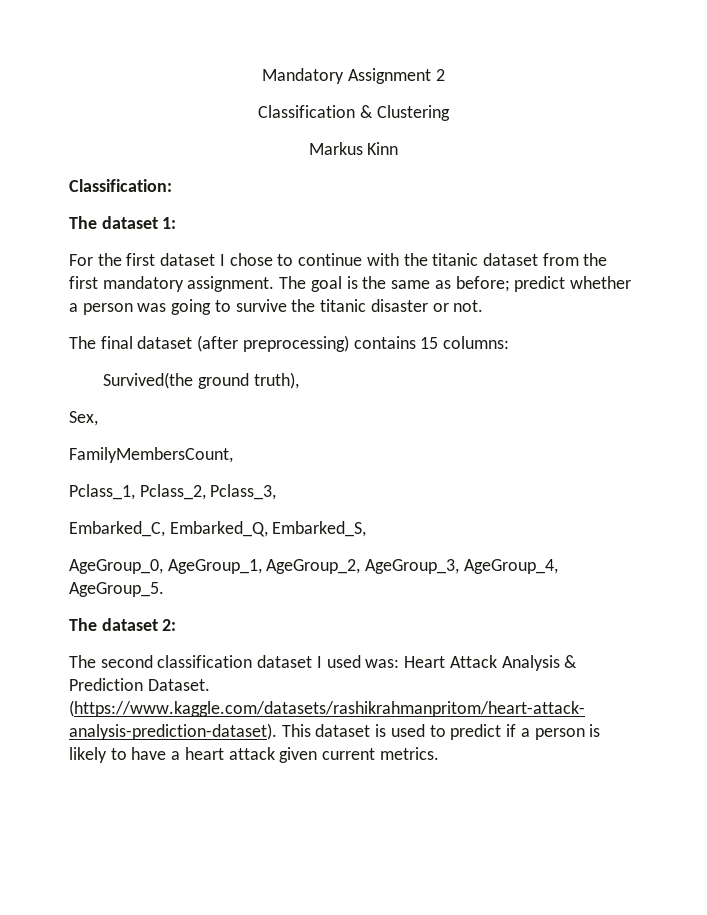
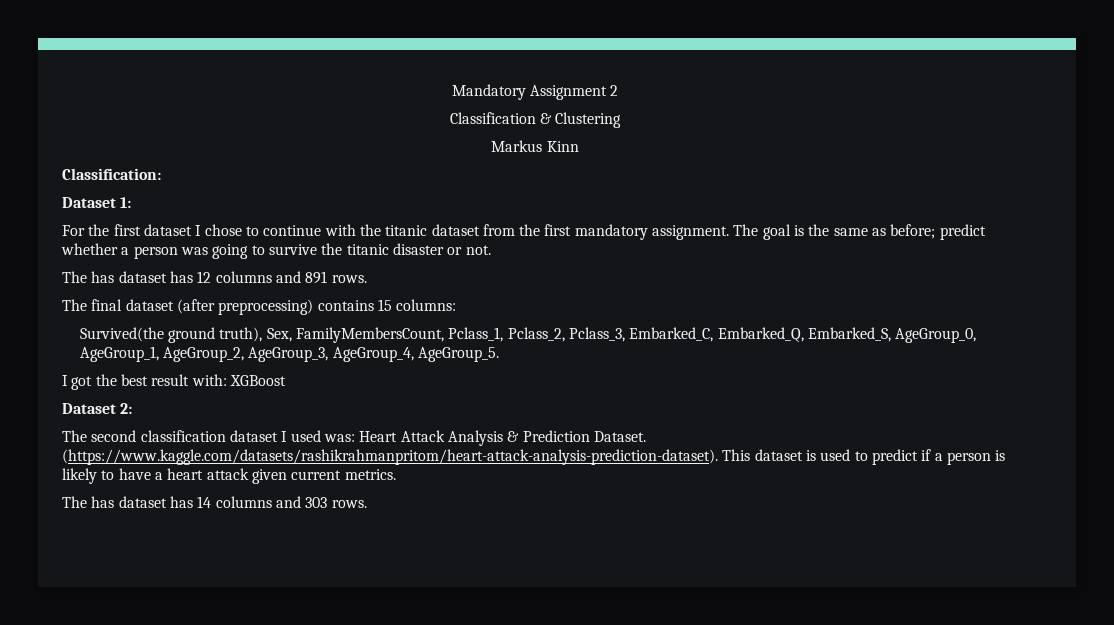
- The dataset 1:
+ Dataset 1:
+ The has dataset has 12 columns and 891 rows.
- Survived(the ground truth),
- Sex,
- FamilyMembersCount,
- Pclass_1, Pclass_2, Pclass_3,
- Embarked_C, Embarked_Q, Embarked_S,
- AgeGroup_0, AgeGroup_1, AgeGroup_2, AgeGroup_3, AgeGroup_4, AgeGroup_5.
+ Survived(the ground truth), Sex, FamilyMembersCount, Pclass_1, Pclass_2, Pclass_3, Embarked_C, Embarked_Q, Embarked_S, AgeGroup_0, AgeGroup_1, AgeGroup_2, AgeGroup_3, AgeGroup_4, AgeGroup_5.
- The dataset 2:
+ I got the best result with: XGBoost
+ Dataset 2:
+ The has dataset has 14 columns and 303 rows.

